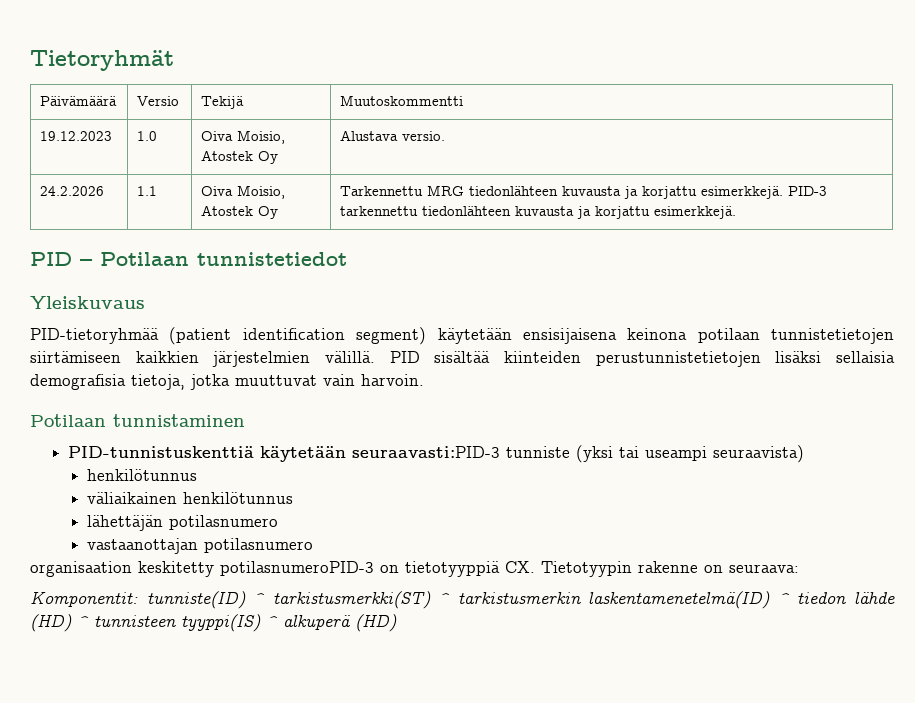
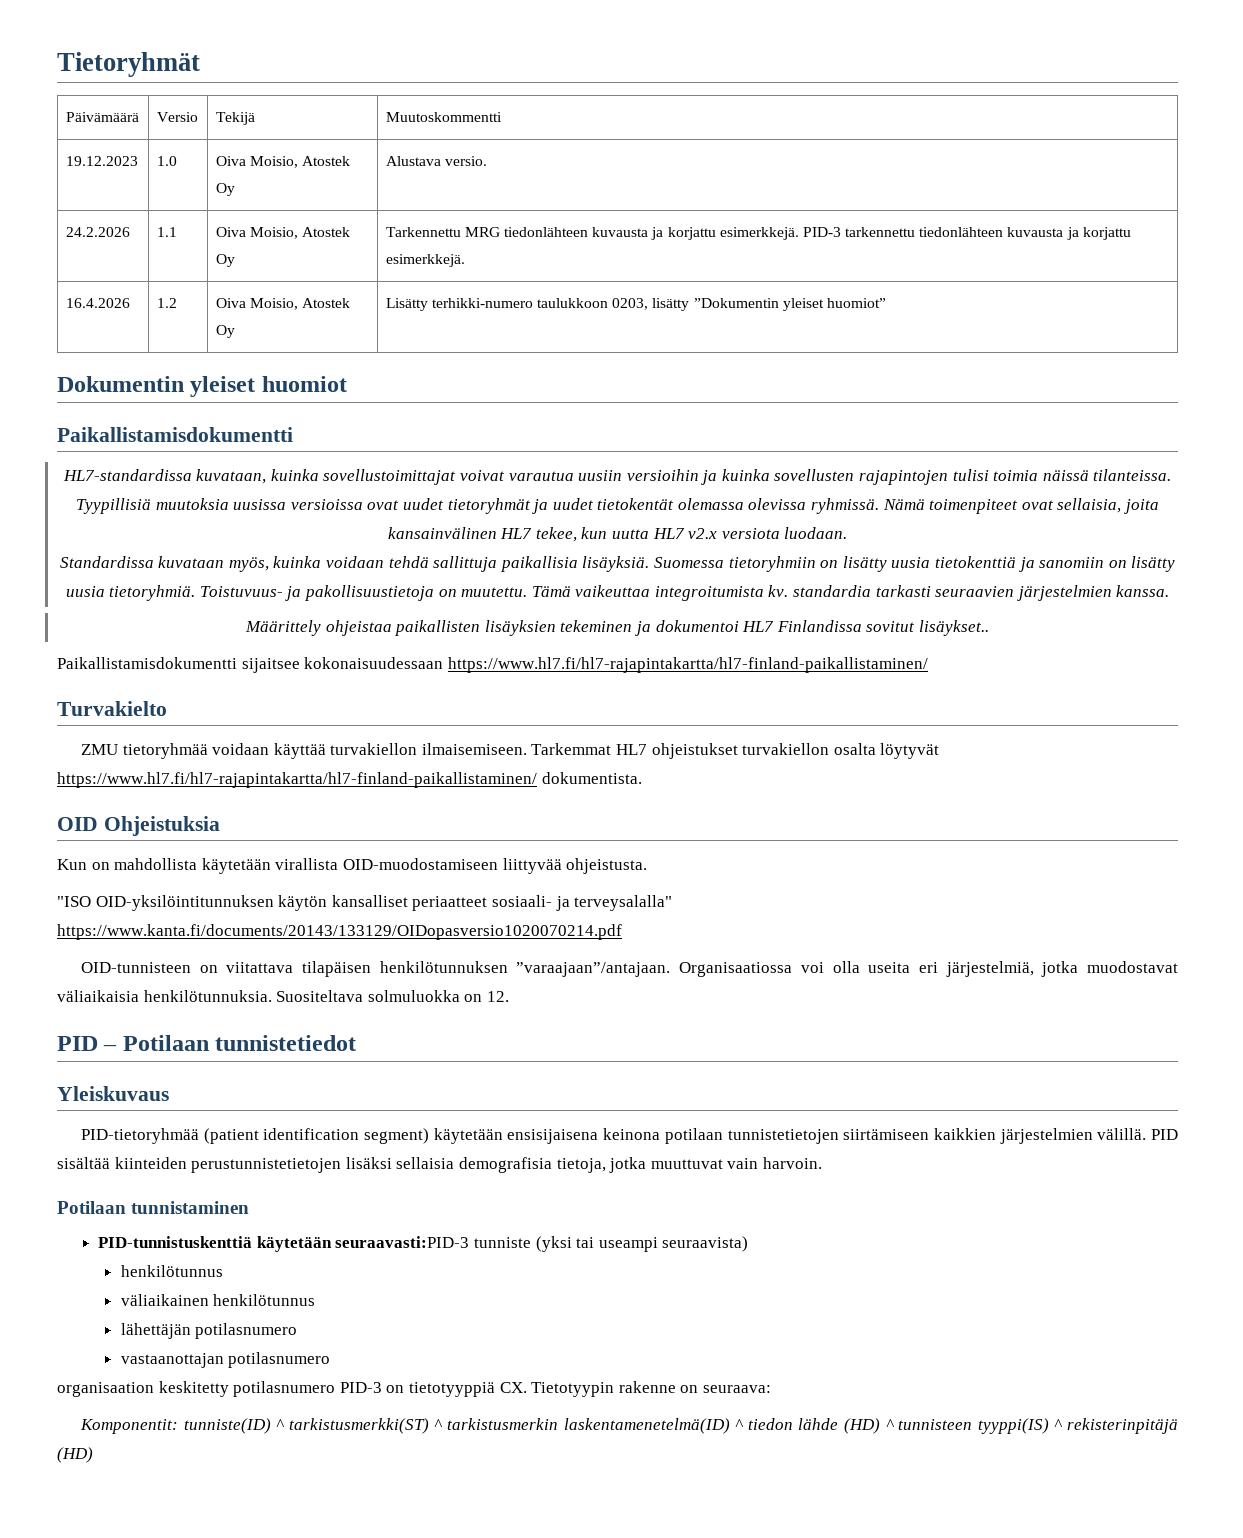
+ 16.4.2026 | 1.2 | Oiva Moisio, Atostek Oy | Lisätty terhikki-numero taulukkoon 0203, lisätty ”Dokumentin yleiset huomiot”
+ Dokumentin yleiset huomiot
+ Paikallistamisdokumentti
+ HL7-standardissa kuvataan, kuinka sovellustoimittajat voivat varautua uusiin versioihin ja kuinka sovellusten rajapintojen tulisi toimia näissä tilanteissa. Tyypillisiä muutoksia uusissa versioissa ovat uudet tietoryhmät ja uudet tietokentät olemassa olevissa ryhmissä. Nämä toimenpiteet ovat sellaisia, joita kansainvälinen HL7 tekee, kun uutta HL7 v2.x versiota luodaan.
+ Standardissa kuvataan myös, kuinka voidaan tehdä sallittuja paikallisia lisäyksiä. Suomessa tietoryhmiin on lisätty uusia tietokenttiä ja sanomiin on lisätty uusia tietoryhmiä. Toistuvuus- ja pakollisuustietoja on muutettu. Tämä vaikeuttaa integroitumista kv. standardia tarkasti seuraavien järjestelmien kanssa.
+ Määrittely ohjeistaa paikallisten lisäyksien tekeminen ja dokumentoi HL7 Finlandissa sovitut lisäykset..
+ Paikallistamisdokumentti sijaitsee kokonaisuudessaan https://www.hl7.fi/hl7-rajapintakartta/hl7-finland-paikallistaminen/
+ Turvakielto
+ ZMU tietoryhmää voidaan käyttää turvakiellon ilmaisemiseen. Tarkemmat HL7 ohjeistukset turvakiellon osalta löytyvät https://www.hl7.fi/hl7-rajapintakartta/hl7-finland-paikallistaminen/ dokumentista.
+ OID Ohjeistuksia
+ Kun on mahdollista käytetään virallista OID-muodostamiseen liittyvää ohjeistusta.
+ "ISO OID-yksilöintitunnuksen käytön kansalliset periaatteet sosiaali- ja terveysalalla" https://www.kanta.fi/documents/20143/133129/OIDopasversio1020070214.pdf
+ OID-tunnisteen on viitattava tilapäisen henkilötunnuksen ”varaajaan”/antajaan. Organisaatiossa voi olla useita eri järjestelmiä, jotka muodostavat väliaikaisia henkilötunnuksia. Suositeltava solmuluokka on 12.
- organisaation keskitetty potilasnumeroPID-3 on tietotyyppiä CX. Tietotyypin rakenne on seuraava:
+ organisaation keskitetty potilasnumero PID-3 on tietotyyppiä CX. Tietotyypin rakenne on seuraava:
- Komponentit: tunniste(ID) ^ tarkistusmerkki(ST) ^ tarkistusmerkin laskentamenetelmä(ID) ^ tiedon lähde (HD) ^ tunnisteen tyyppi(IS) ^ alkuperä (HD)
+ Komponentit: tunniste(ID) ^ tarkistusmerkki(ST) ^ tarkistusmerkin laskentamenetelmä(ID) ^ tiedon lähde (HD) ^ tunnisteen tyyppi(IS) ^ rekisterinpitäjä (HD)

